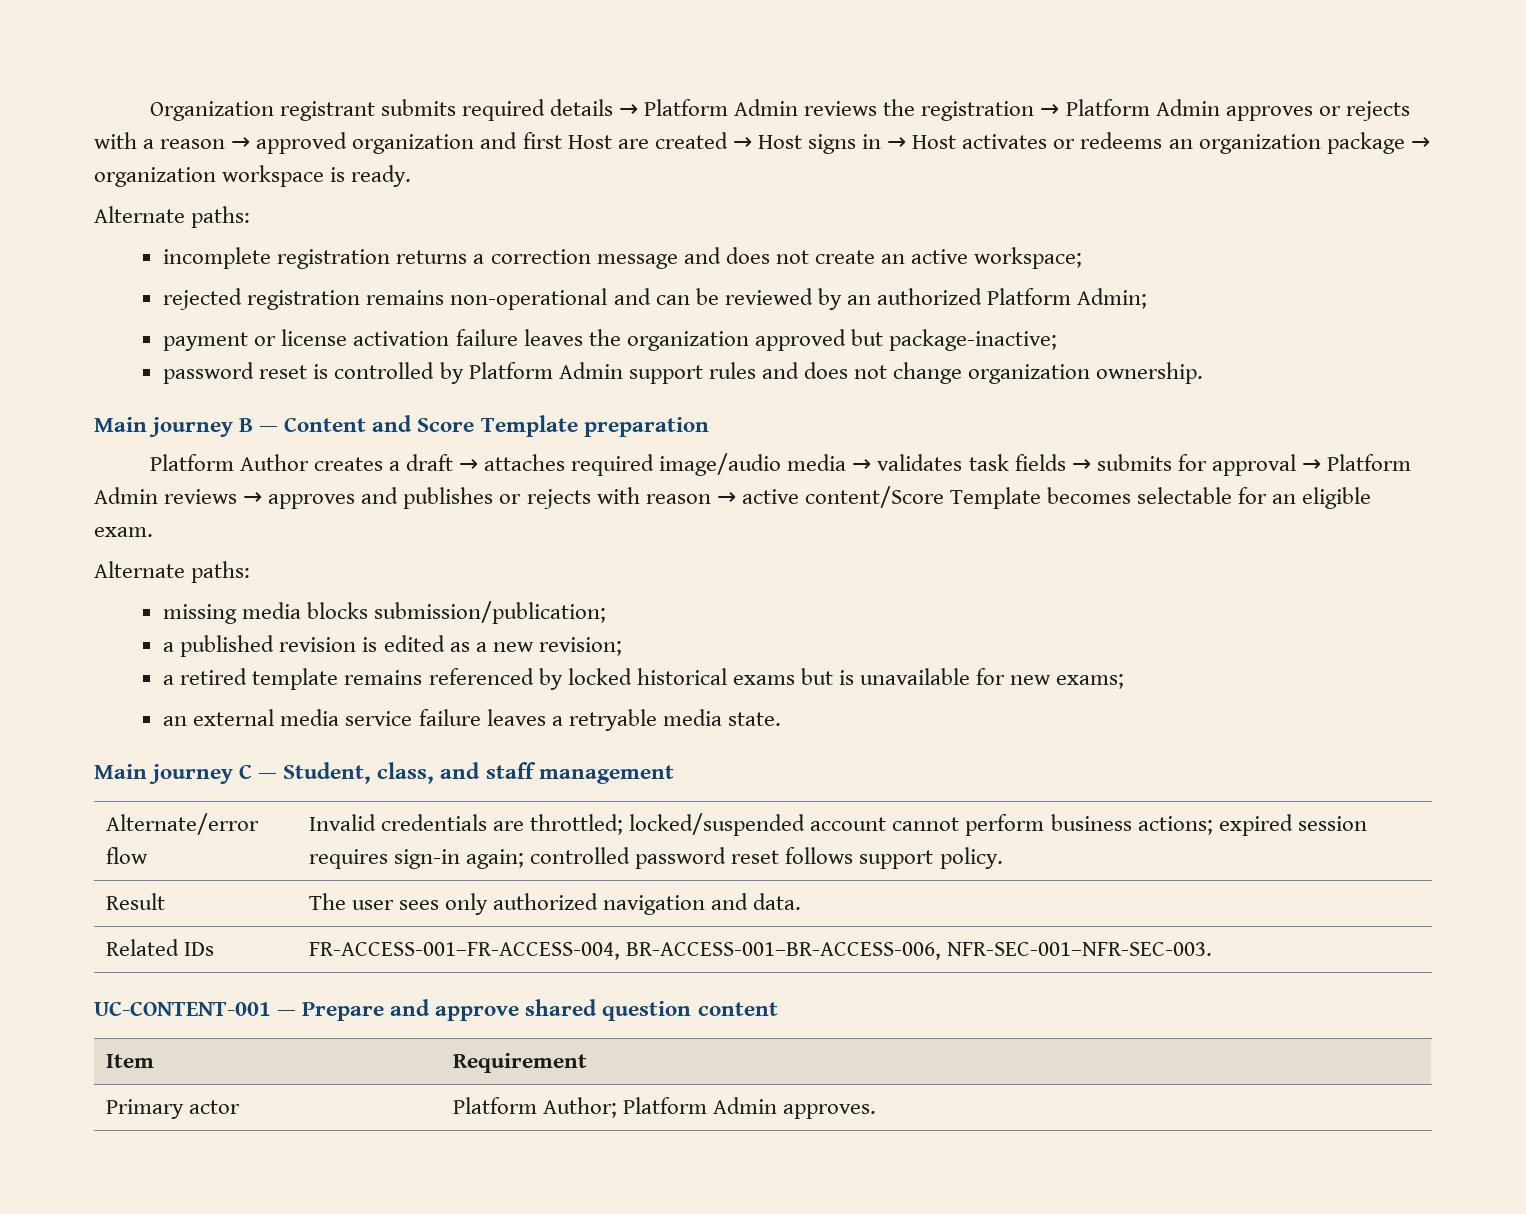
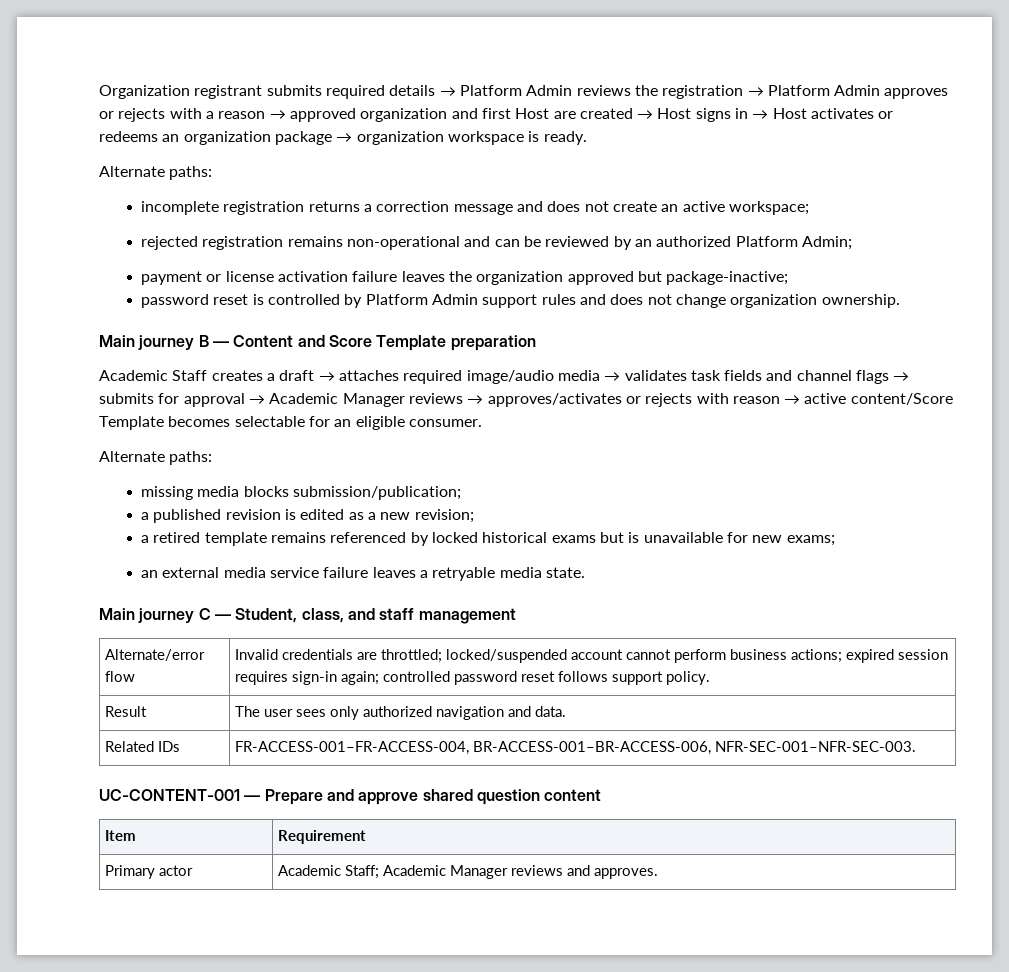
- Platform Author creates a draft → attaches required image/audio media → validates task fields → submits for approval → Platform Admin reviews → approves and publishes or rejects with reason → active content/Score Template becomes selectable for an eligible exam.
+ Academic Staff creates a draft → attaches required image/audio media → validates task fields and channel flags → submits for approval → Academic Manager reviews → approves/activates or rejects with reason → active content/Score Template becomes selectable for an eligible consumer.
- Primary actor | Platform Author; Platform Admin approves.
+ Primary actor | Academic Staff; Academic Manager reviews and approves.

